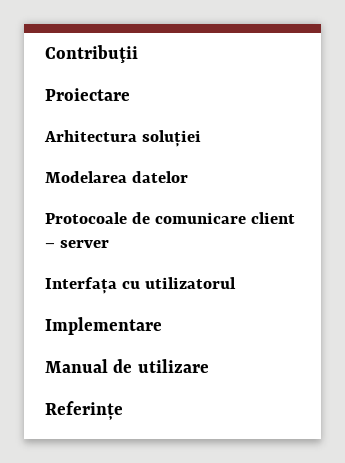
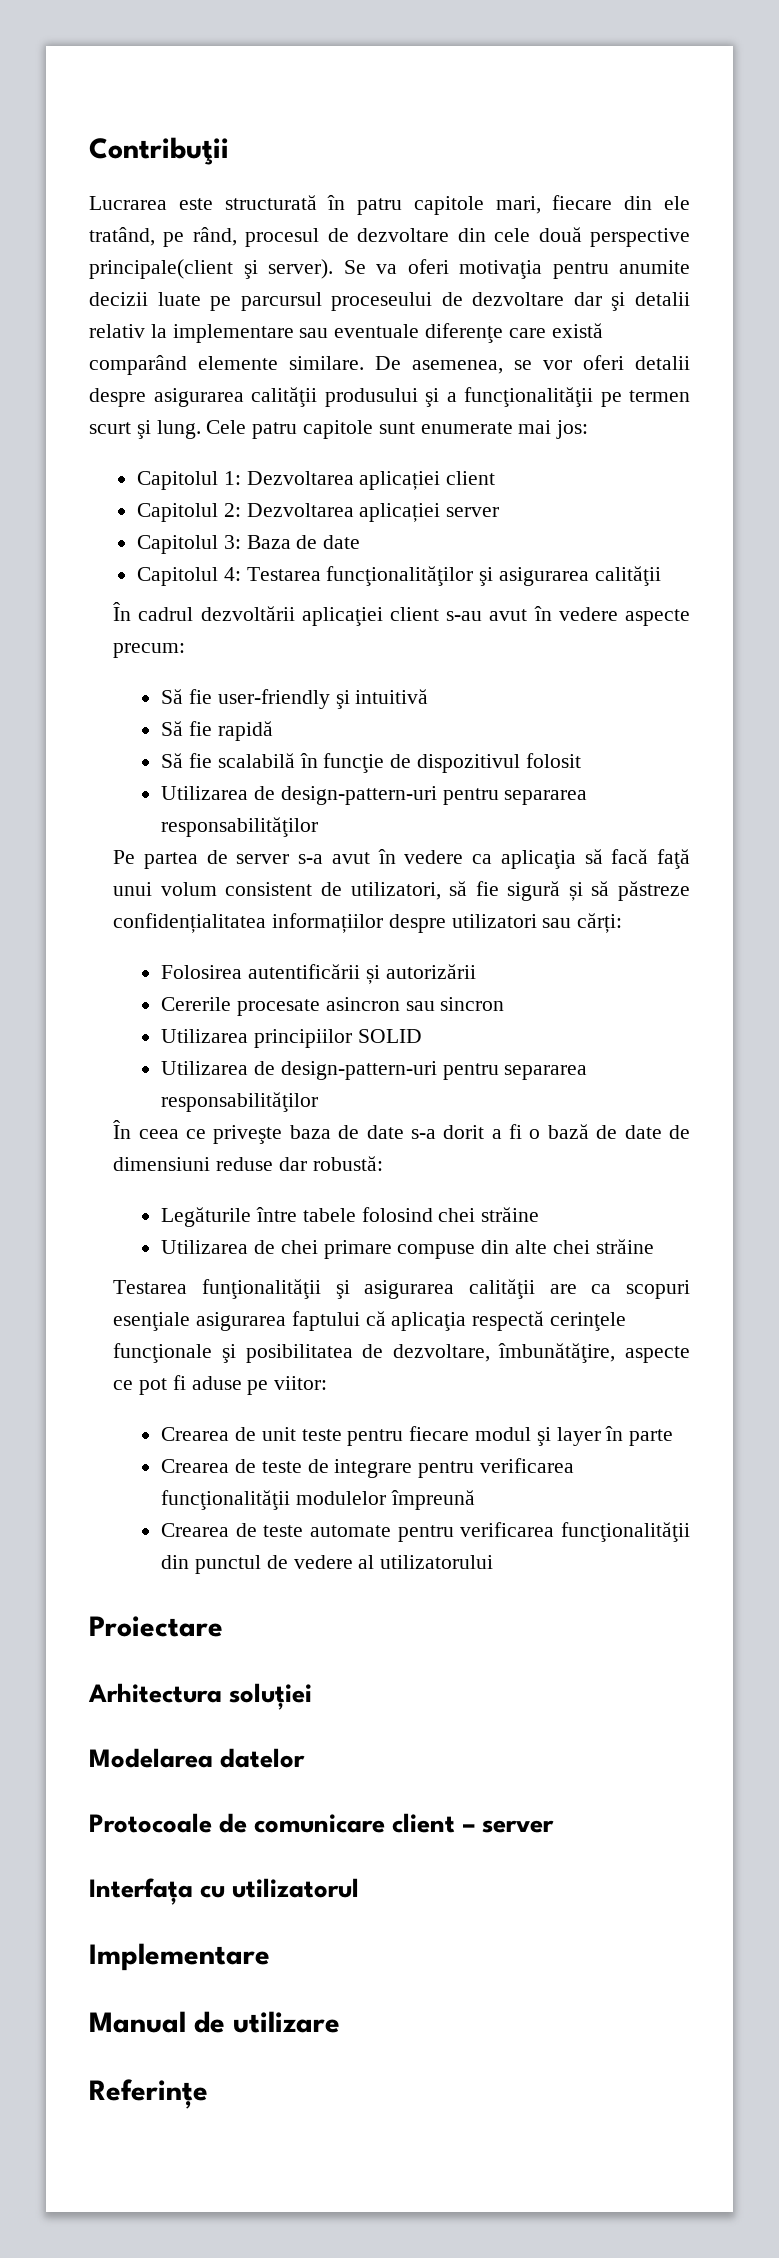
+ Lucrarea este structurată în patru capitole mari, fiecare din ele tratând, pe rând, procesul de dezvoltare din cele două perspective principale(client şi server). Se va oferi motivaţia pentru anumite decizii luate pe parcursul proceseului de dezvoltare dar şi detalii relativ la implementare sau eventuale diferenţe care există comparând elemente similare. De asemenea, se vor oferi detalii despre asigurarea calităţii produsului şi a funcţionalităţii pe termen scurt şi lung. Cele patru capitole sunt enumerate mai jos:
+ Capitolul 1: Dezvoltarea aplicației client
+ Capitolul 2: Dezvoltarea aplicației server
+ Capitolul 3: Baza de date
+ Capitolul 4: Testarea funcţionalităţilor şi asigurarea calităţii
+ În cadrul dezvoltării aplicaţiei client s-au avut în vedere aspecte precum:
+ Să fie user-friendly şi intuitivă
+ Să fie rapidă
+ Să fie scalabilă în funcţie de dispozitivul folosit
+ Utilizarea de design-pattern-uri pentru separarea responsabilităţilor
+ Pe partea de server s-a avut în vedere ca aplicaţia să facă faţă unui volum consistent de utilizatori, să fie sigură și să păstreze confidențialitatea informațiilor despre utilizatori sau cărți:
+ Folosirea autentificării și autorizării
+ Cererile procesate asincron sau sincron
+ Utilizarea principiilor SOLID
+ Utilizarea de design-pattern-uri pentru separarea responsabilităţilor
+ În ceea ce priveşte baza de date s-a dorit a fi o bază de date de dimensiuni reduse dar robustă:
+ Legăturile între tabele folosind chei străine
+ Utilizarea de chei primare compuse din alte chei străine
+ Testarea funţionalităţii şi asigurarea calităţii are ca scopuri esenţiale asigurarea faptului că aplicaţia respectă cerinţele funcţionale şi posibilitatea de dezvoltare, îmbunătăţire, aspecte ce pot fi aduse pe viitor:
+ Crearea de unit teste pentru fiecare modul şi layer în parte
+ Crearea de teste de integrare pentru verificarea funcţionalităţii modulelor împreună
+ Crearea de teste automate pentru verificarea funcţionalităţii din punctul de vedere al utilizatorului

